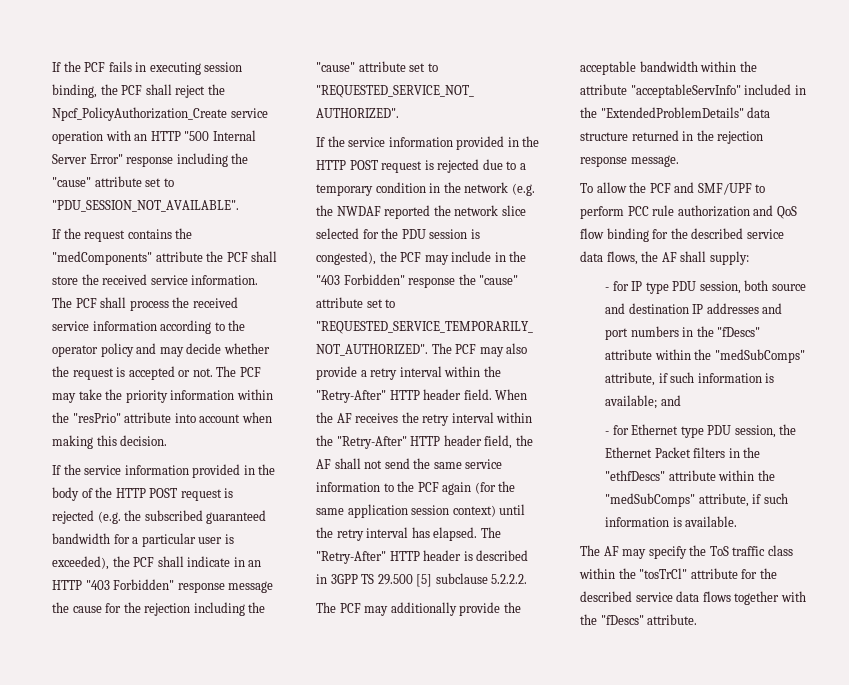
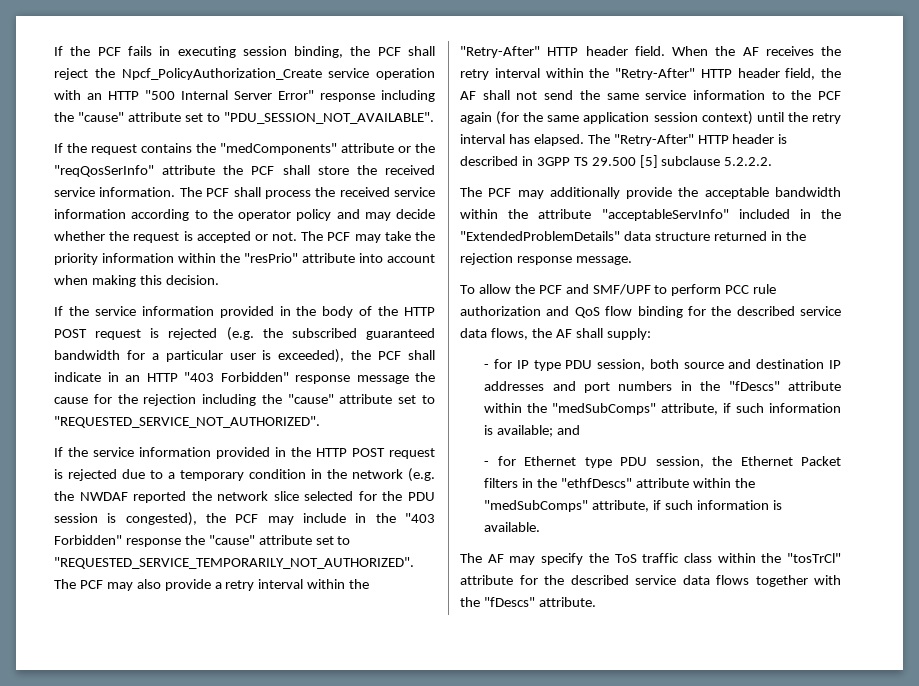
- If the request contains the "medComponents" attribute the PCF shall store the received service information.
+ If the request contains the "medComponents" attribute or the "reqQosSerInfo" attribute the PCF shall store the received service information.

